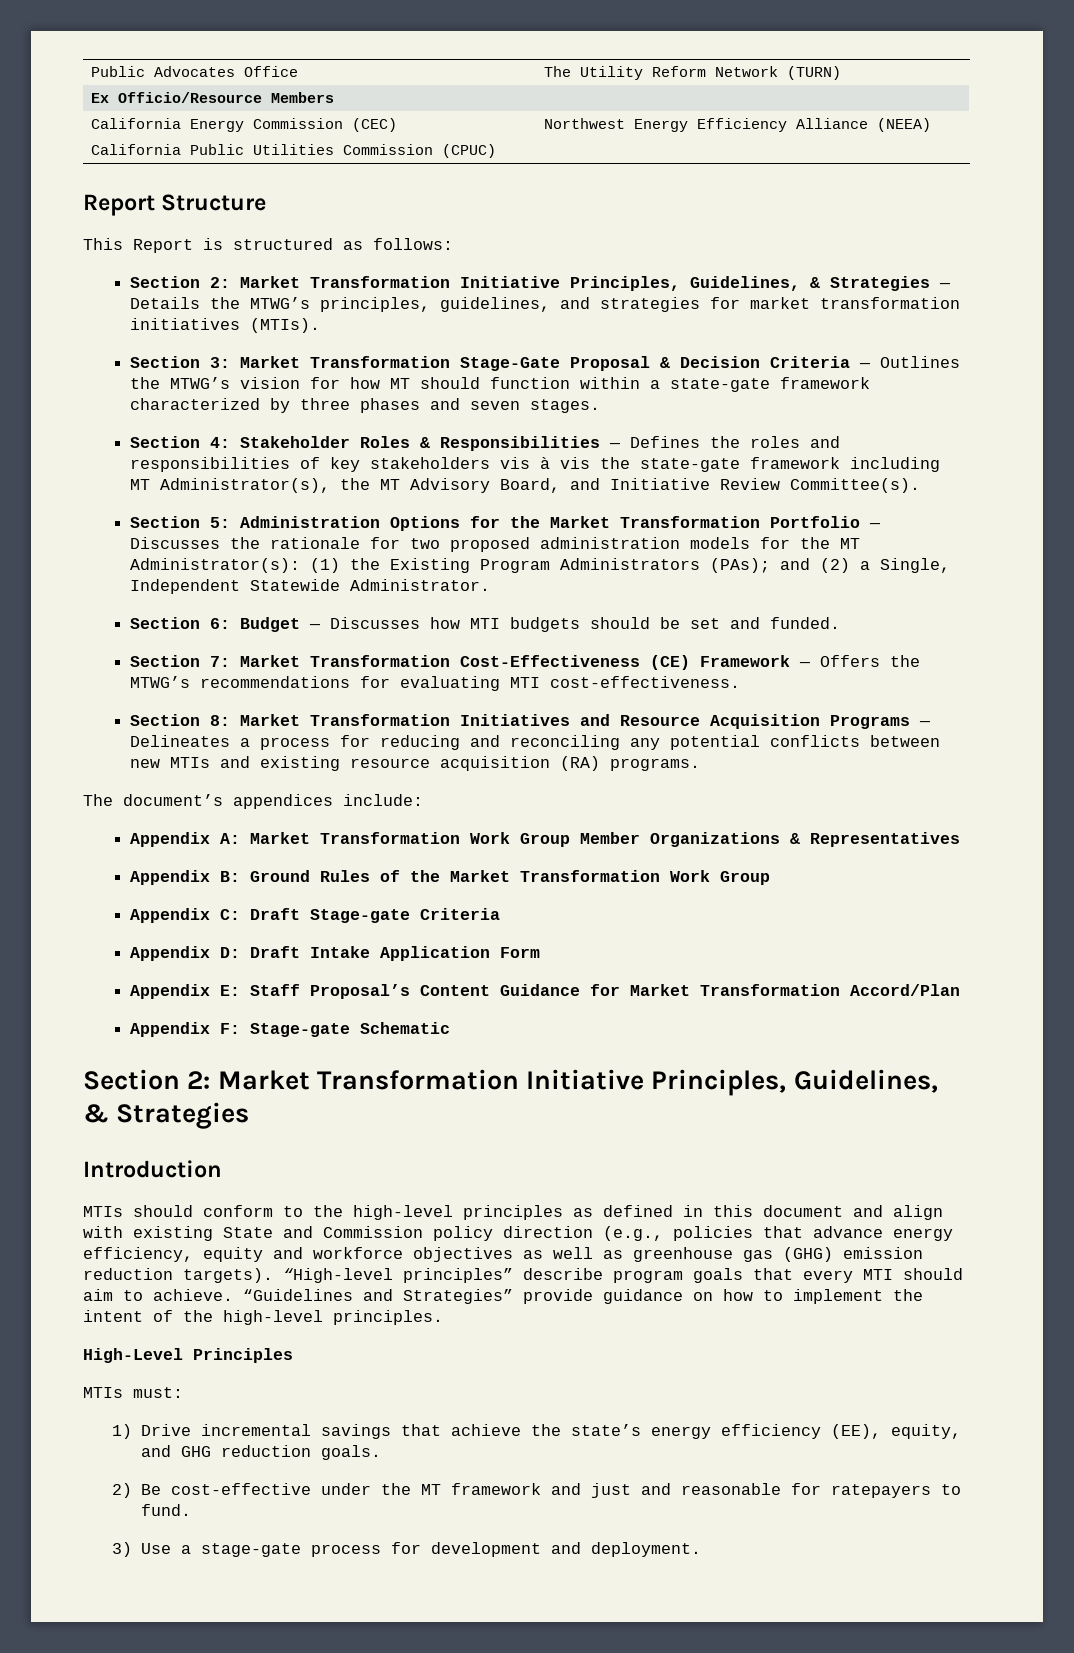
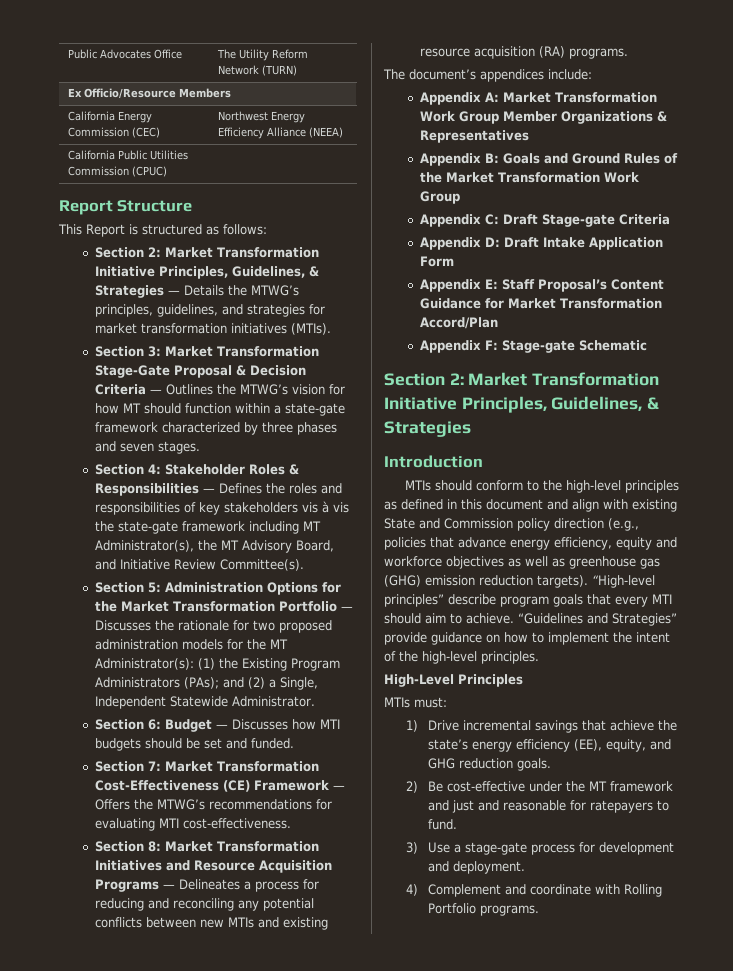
- Appendix B: Ground Rules of the Market Transformation Work Group
+ Appendix B: Goals and Ground Rules of the Market Transformation Work Group
+ 4) Complement and coordinate with Rolling Portfolio programs.

